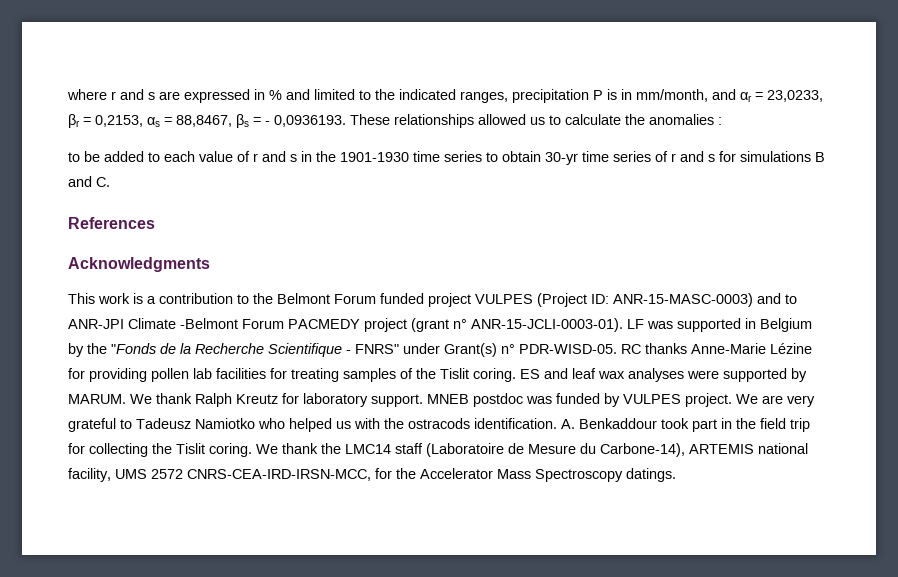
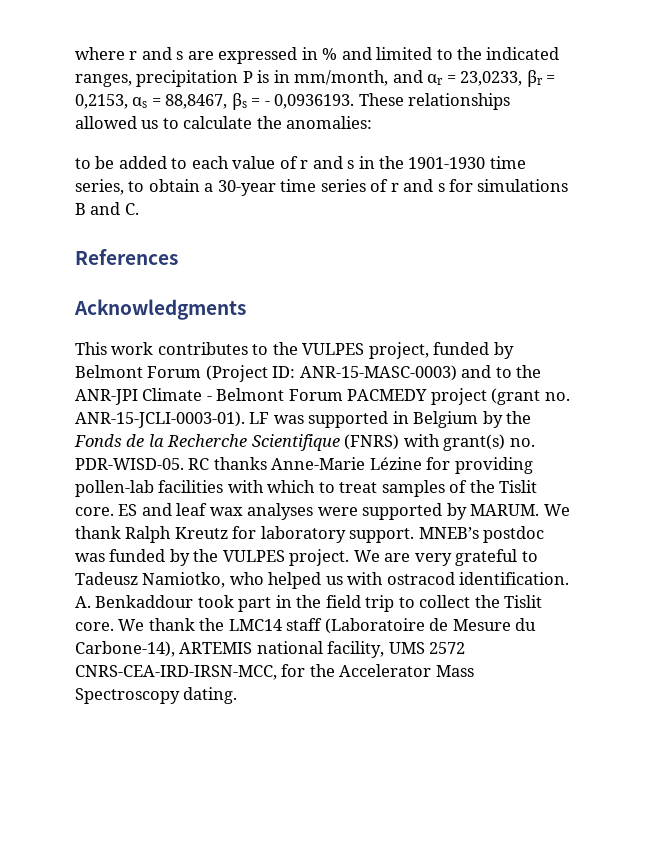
- These relationships allowed us to calculate the anomalies :
+ These relationships allowed us to calculate the anomalies:
- to be added to each value of r and s in the 1901-1930 time series to obtain 30-yr time series of r and s for simulations B and C.
+ to be added to each value of r and s in the 1901-1930 time series, to obtain a 30-year time series of r and s for simulations B and C.
- This work is a contribution to the Belmont Forum funded project VULPES (Project ID: ANR-15-MASC-0003) and to ANR-JPI Climate -Belmont Forum PACMEDY project (grant n° ANR-15-JCLI-0003-01).
+ This work contributes to the VULPES project, funded by Belmont Forum (Project ID: ANR-15-MASC-0003) and to the ANR-JPI Climate - Belmont Forum PACMEDY project (grant no. ANR-15-JCLI-0003-01).
- LF was supported in Belgium by the "Fonds de la Recherche Scientifique - FNRS" under Grant(s) n° PDR-WISD-05.
+ LF was supported in Belgium by the Fonds de la Recherche Scientifique (FNRS) with grant(s) no. PDR-WISD-05.
- RC thanks Anne-Marie Lézine for providing pollen lab facilities for treating samples of the Tislit coring.
+ RC thanks Anne-Marie Lézine for providing pollen-lab facilities with which to treat samples of the Tislit core.
- MNEB postdoc was funded by VULPES project.
+ MNEB’s postdoc was funded by the VULPES project.
- We are very grateful to Tadeusz Namiotko who helped us with the ostracods identification.
+ We are very grateful to Tadeusz Namiotko, who helped us with ostracod identification.
- A. Benkaddour took part in the field trip for collecting the Tislit coring.
+ A. Benkaddour took part in the field trip to collect the Tislit core.
- We thank the LMC14 staff (Laboratoire de Mesure du Carbone-14), ARTEMIS national facility, UMS 2572 CNRS-CEA-IRD-IRSN-MCC, for the Accelerator Mass Spectroscopy datings.
+ We thank the LMC14 staff (Laboratoire de Mesure du Carbone-14), ARTEMIS national facility, UMS 2572 CNRS-CEA-IRD-IRSN-MCC, for the Accelerator Mass Spectroscopy dating.

